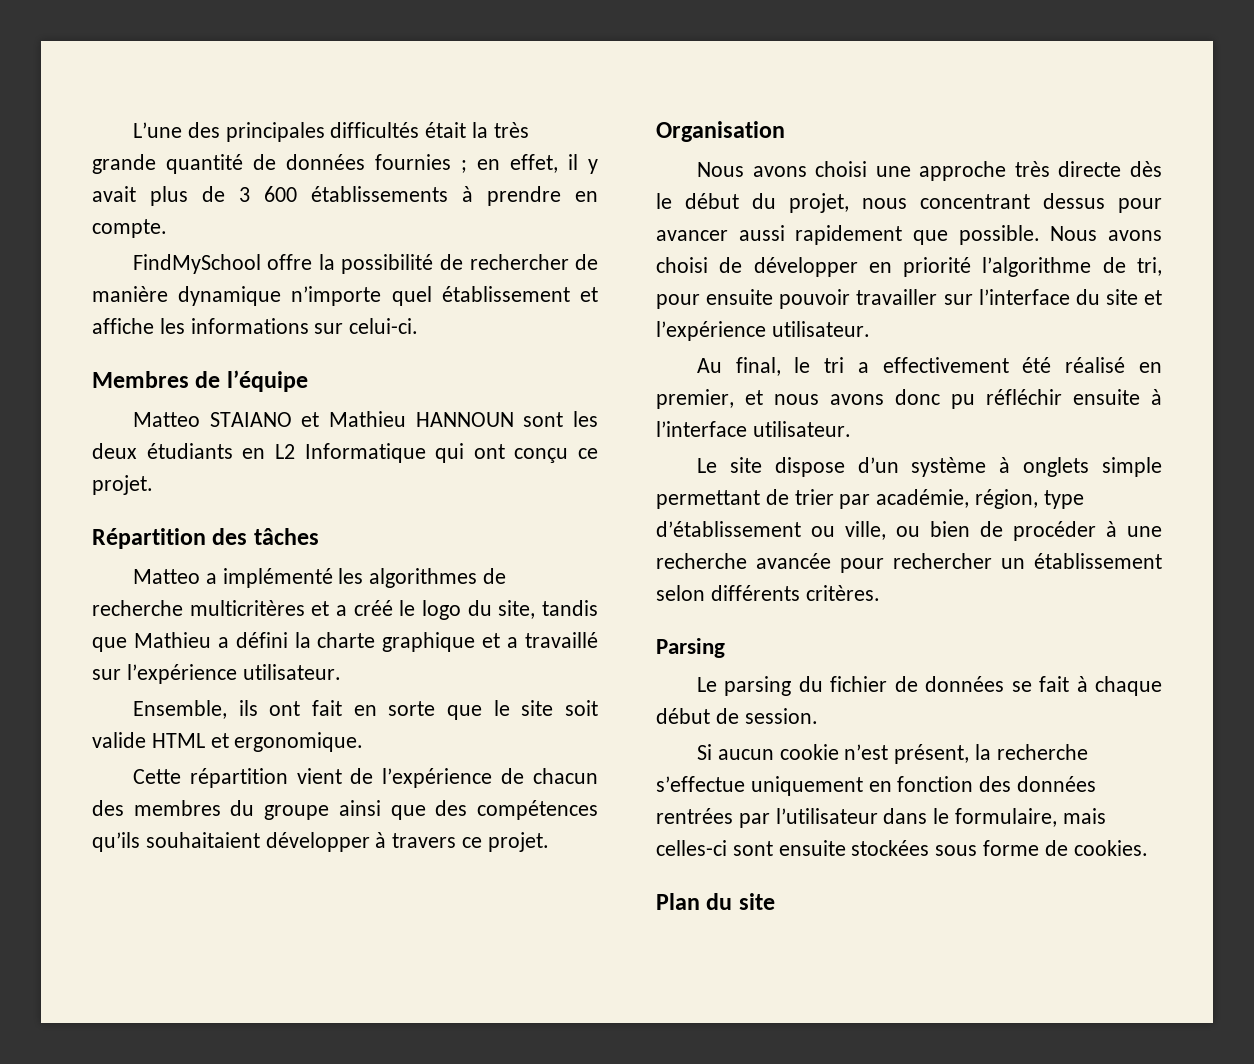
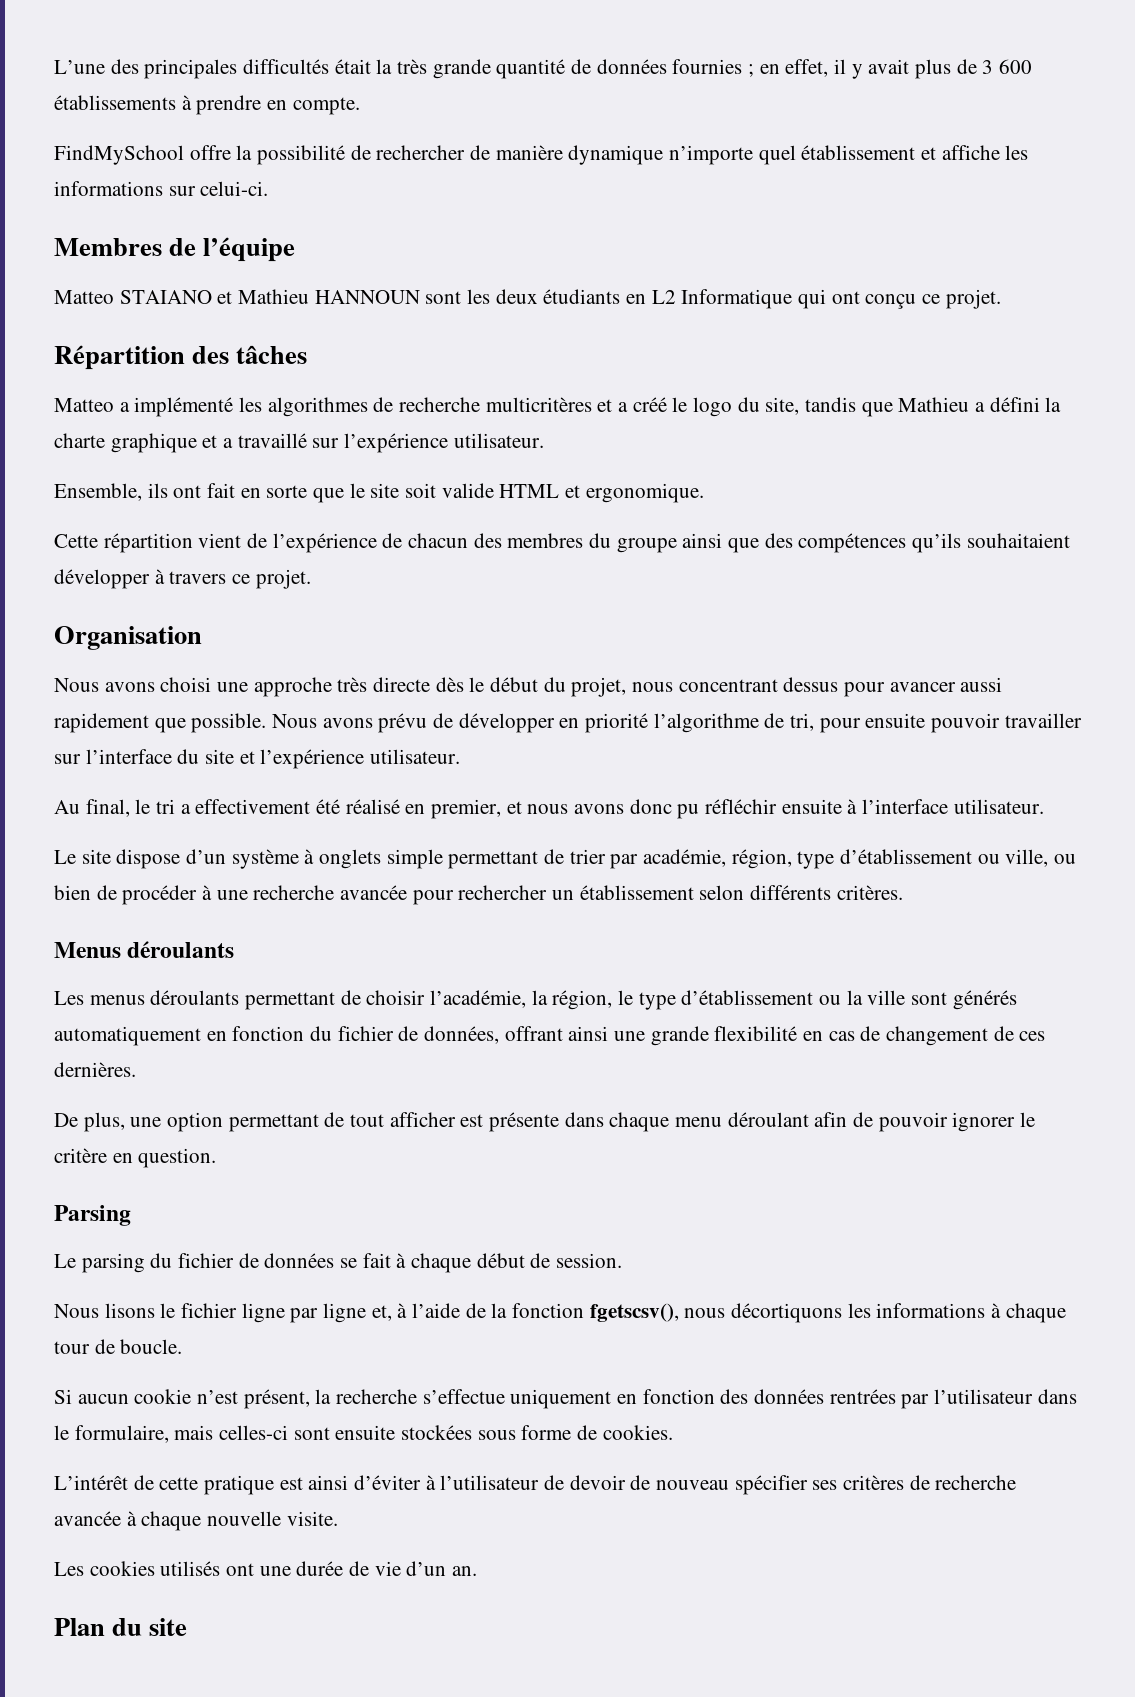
- Nous avons choisi de développer en priorité l’algorithme de tri, pour ensuite pouvoir travailler sur l’interface du site et l’expérience utilisateur.
+ Nous avons prévu de développer en priorité l’algorithme de tri, pour ensuite pouvoir travailler sur l’interface du site et l’expérience utilisateur.
+ Menus déroulants
+ Les menus déroulants permettant de choisir l’académie, la région, le type d’établissement ou la ville sont générés automatiquement en fonction du fichier de données, offrant ainsi une grande flexibilité en cas de changement de ces dernières.
+ De plus, une option permettant de tout afficher est présente dans chaque menu déroulant afin de pouvoir ignorer le critère en question.
+ Nous lisons le fichier ligne par ligne et, à l’aide de la fonction fgetscsv(), nous décortiquons les informations à chaque tour de boucle.
+ L’intérêt de cette pratique est ainsi d’éviter à l’utilisateur de devoir de nouveau spécifier ses critères de recherche avancée à chaque nouvelle visite.
+ Les cookies utilisés ont une durée de vie d’un an.

